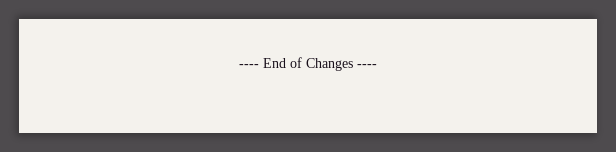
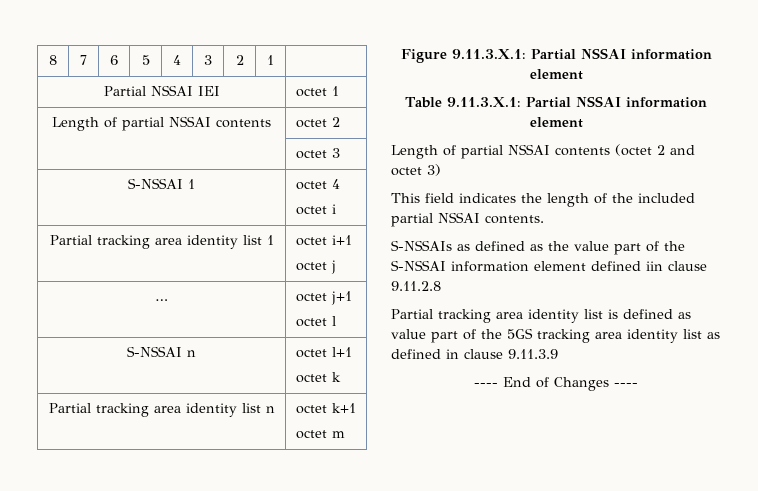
+ 8 | 7 | 6 | 5 | 4 | 3 | 2 | 1 |
+ Partial NSSAI IEI | octet 1
+ Length of partial NSSAI contents | octet 2
+ | octet 3
+ S-NSSAI 1 | octet 4
+ octet i
+ Partial tracking area identity list 1 | octet i+1
+ octet j
+ … | octet j+1
+ octet l
+ S-NSSAI n | octet l+1
+ octet k
+ Partial tracking area identity list n | octet k+1
+ octet m
+ Figure 9.11.3.X.1: Partial NSSAI information element
+ Table 9.11.3.X.1: Partial NSSAI information element
+ Length of partial NSSAI contents (octet 2 and octet 3)
+ This field indicates the length of the included partial NSSAI contents.
+ S-NSSAIs as defined as the value part of the S-NSSAI information element defined iin clause 9.11.2.8
+ Partial tracking area identity list is defined as value part of the 5GS tracking area identity list as defined in clause 9.11.3.9

